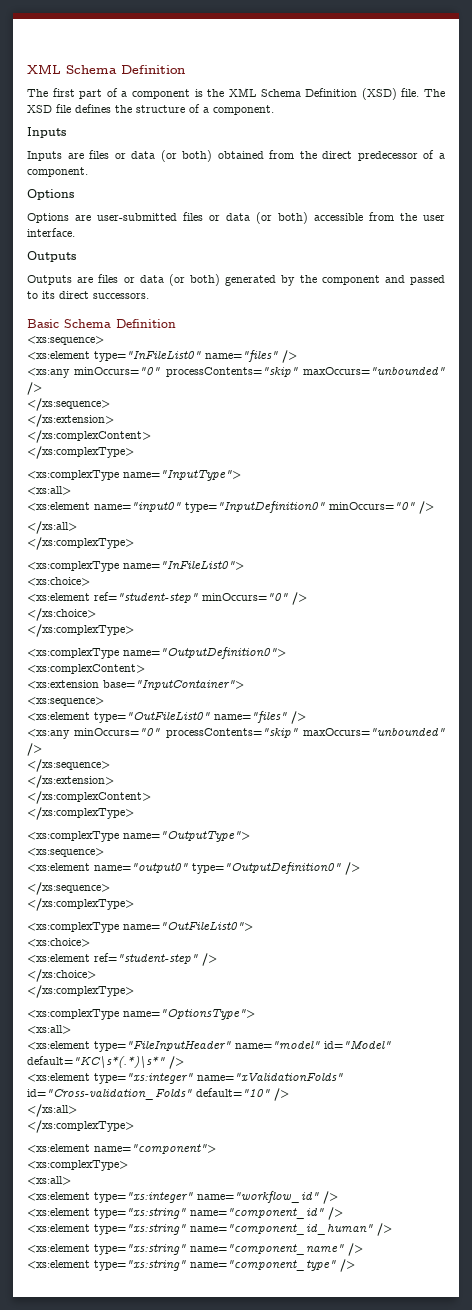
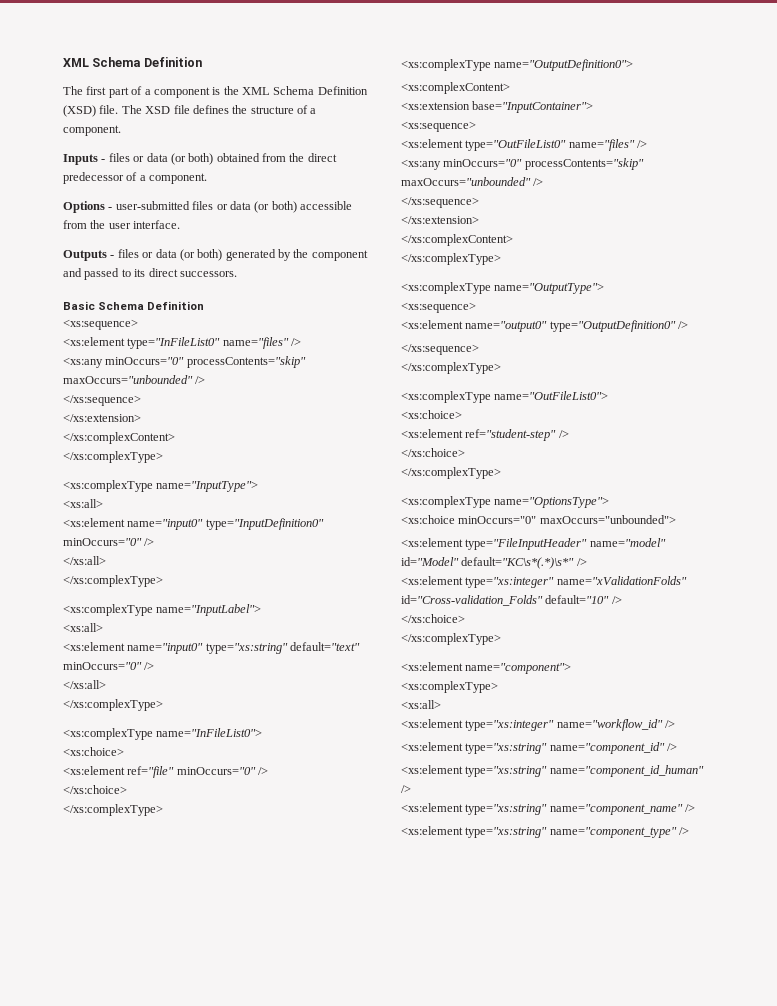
  The XSD file defines the structure of a component.
- Inputs
- Inputs are files or data (or both) obtained from the direct predecessor of a component.
- Options
- Options are user-submitted files or data (or both) accessible from the user interface.
- Outputs
- Outputs are files or data (or both) generated by the component and passed to its direct successors.
+ Inputs - files or data (or both) obtained from the direct predecessor of a component.
+ Options - user-submitted files or data (or both) accessible from the user interface.
+ Outputs - files or data (or both) generated by the component and passed to its direct successors.
+ <xs:complexType name="InputLabel">
+ <xs:all>
+ <xs:element name="input0" type="xs:string" default="text" minOccurs="0" />
+ </xs:all>
+ </xs:complexType>
- <xs:element ref="student-step" minOccurs="0" />
+ <xs:element ref="file" minOccurs="0" />
  <xs:complexType name="OptionsType">
- <xs:all>
+ <xs:choice minOccurs="0" maxOccurs="unbounded">
  <xs:element type="xs:integer" name="xValidationFolds" id="Cross-validation_Folds" default="10" />
- </xs:all>
+ </xs:choice>

